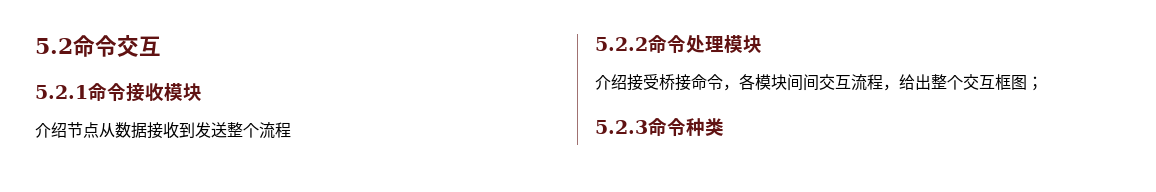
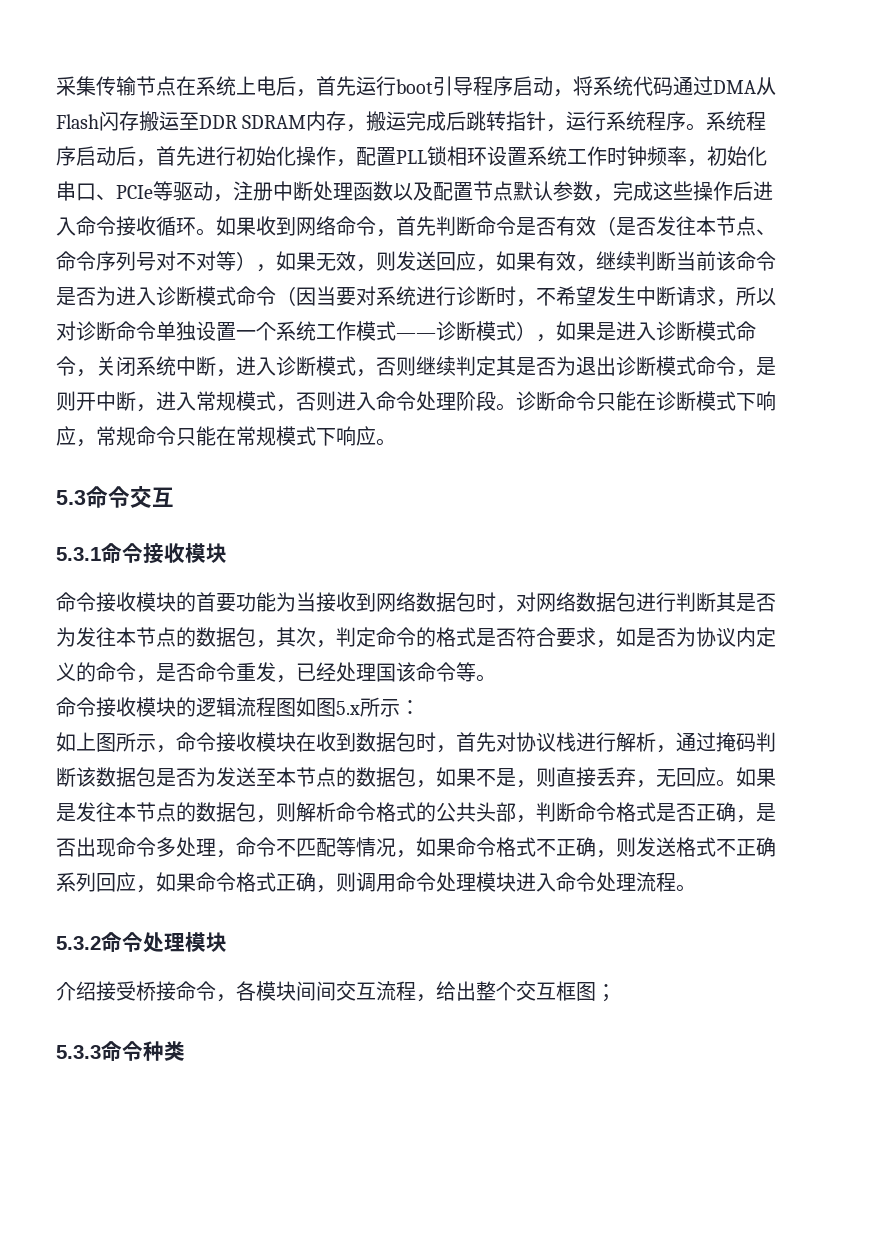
- 5.2命令交互
+ 采集传输节点在系统上电后，首先运行boot引导程序启动，将系统代码通过DMA从Flash闪存搬运至DDR SDRAM内存，搬运完成后跳转指针，运行系统程序。系统程序启动后，首先进行初始化操作，配置PLL锁相环设置系统工作时钟频率，初始化串口、PCIe等驱动，注册中断处理函数以及配置节点默认参数，完成这些操作后进入命令接收循环。如果收到网络命令，首先判断命令是否有效（是否发往本节点、命令序列号对不对等），如果无效，则发送回应，如果有效，继续判断当前该命令是否为进入诊断模式命令（因当要对系统进行诊断时，不希望发生中断请求，所以对诊断命令单独设置一个系统工作模式——诊断模式），如果是进入诊断模式命令，关闭系统中断，进入诊断模式，否则继续判定其是否为退出诊断模式命令，是则开中断，进入常规模式，否则进入命令处理阶段。诊断命令只能在诊断模式下响应，常规命令只能在常规模式下响应。
+ 5.3命令交互
- 5.2.1命令接收模块
+ 5.3.1命令接收模块
- 介绍节点从数据接收到发送整个流程
- 5.2.2命令处理模块
+ 命令接收模块的首要功能为当接收到网络数据包时，对网络数据包进行判断其是否为发往本节点的数据包，其次，判定命令的格式是否符合要求，如是否为协议内定义的命令，是否命令重发，已经处理国该命令等。
+ 命令接收模块的逻辑流程图如图5.x所示：
+ 如上图所示，命令接收模块在收到数据包时，首先对协议栈进行解析，通过掩码判断该数据包是否为发送至本节点的数据包，如果不是，则直接丢弃，无回应。如果是发往本节点的数据包，则解析命令格式的公共头部，判断命令格式是否正确，是否出现命令多处理，命令不匹配等情况，如果命令格式不正确，则发送格式不正确系列回应，如果命令格式正确，则调用命令处理模块进入命令处理流程。
+ 5.3.2命令处理模块
- 5.2.3命令种类
+ 5.3.3命令种类

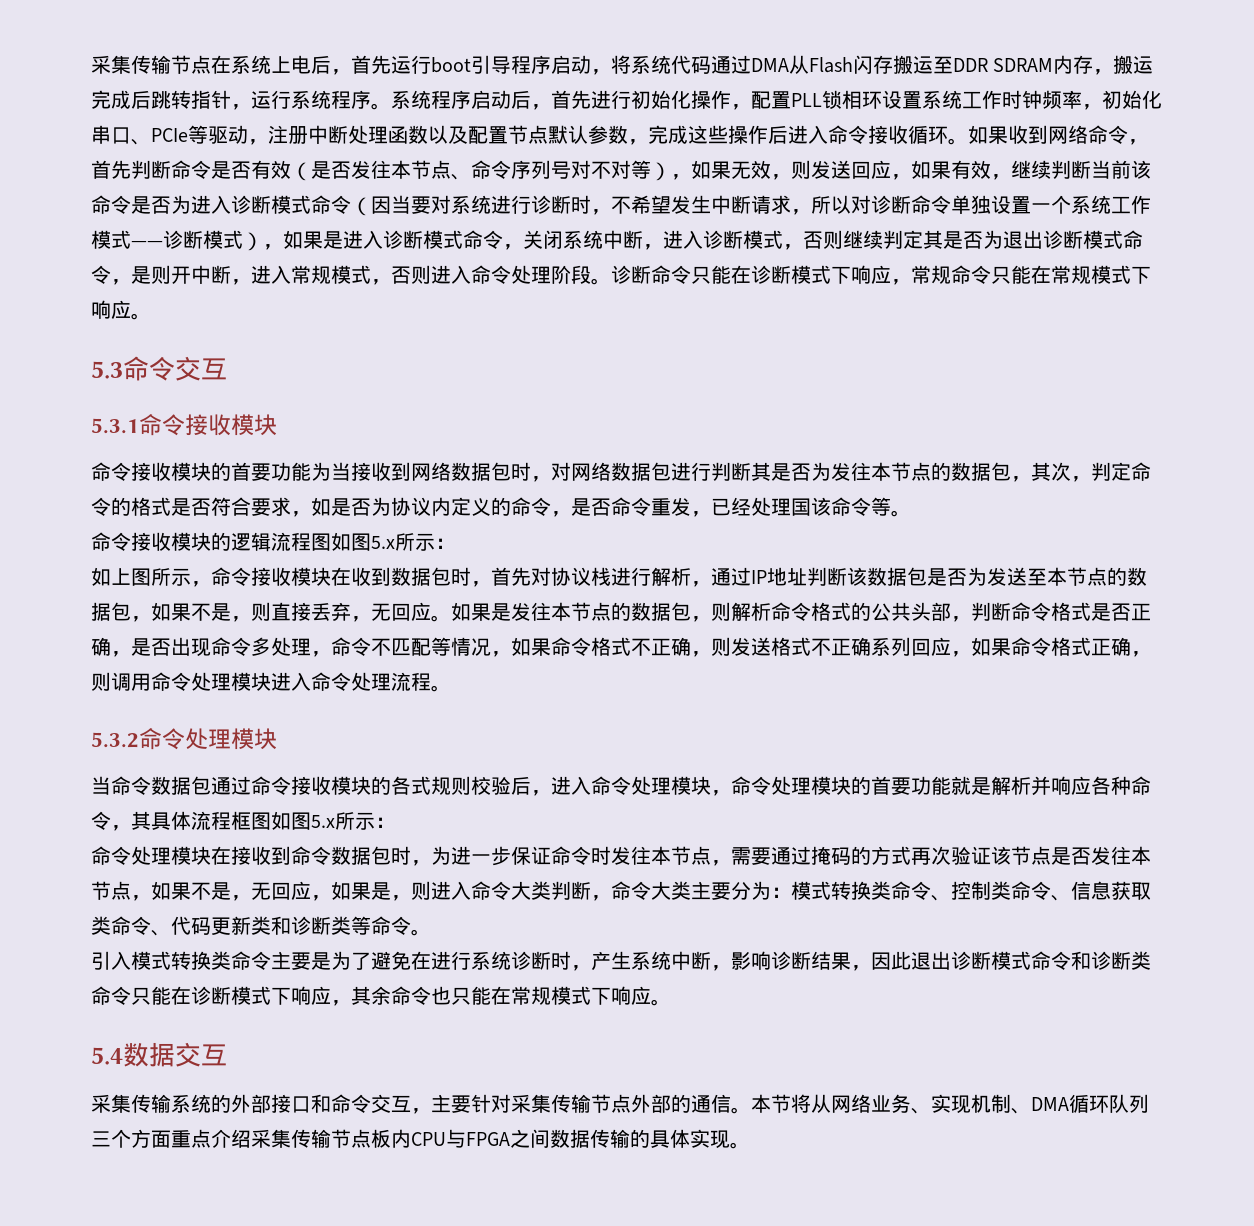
- 如上图所示，命令接收模块在收到数据包时，首先对协议栈进行解析，通过掩码判断该数据包是否为发送至本节点的数据包，如果不是，则直接丢弃，无回应。
+ 如上图所示，命令接收模块在收到数据包时，首先对协议栈进行解析，通过IP地址判断该数据包是否为发送至本节点的数据包，如果不是，则直接丢弃，无回应。
- 介绍接受桥接命令，各模块间间交互流程，给出整个交互框图；
- 5.3.3命令种类
+ 当命令数据包通过命令接收模块的各式规则校验后，进入命令处理模块，命令处理模块的首要功能就是解析并响应各种命令，其具体流程框图如图5.x所示：
+ 命令处理模块在接收到命令数据包时，为进一步保证命令时发往本节点，需要通过掩码的方式再次验证该节点是否发往本节点，如果不是，无回应，如果是，则进入命令大类判断，命令大类主要分为：模式转换类命令、控制类命令、信息获取类命令、代码更新类和诊断类等命令。
+ 引入模式转换类命令主要是为了避免在进行系统诊断时，产生系统中断，影响诊断结果，因此退出诊断模式命令和诊断类命令只能在诊断模式下响应，其余命令也只能在常规模式下响应。
+ 5.4数据交互
+ 采集传输系统的外部接口和命令交互，主要针对采集传输节点外部的通信。本节将从网络业务、实现机制、DMA循环队列三个方面重点介绍采集传输节点板内CPU与FPGA之间数据传输的具体实现。

